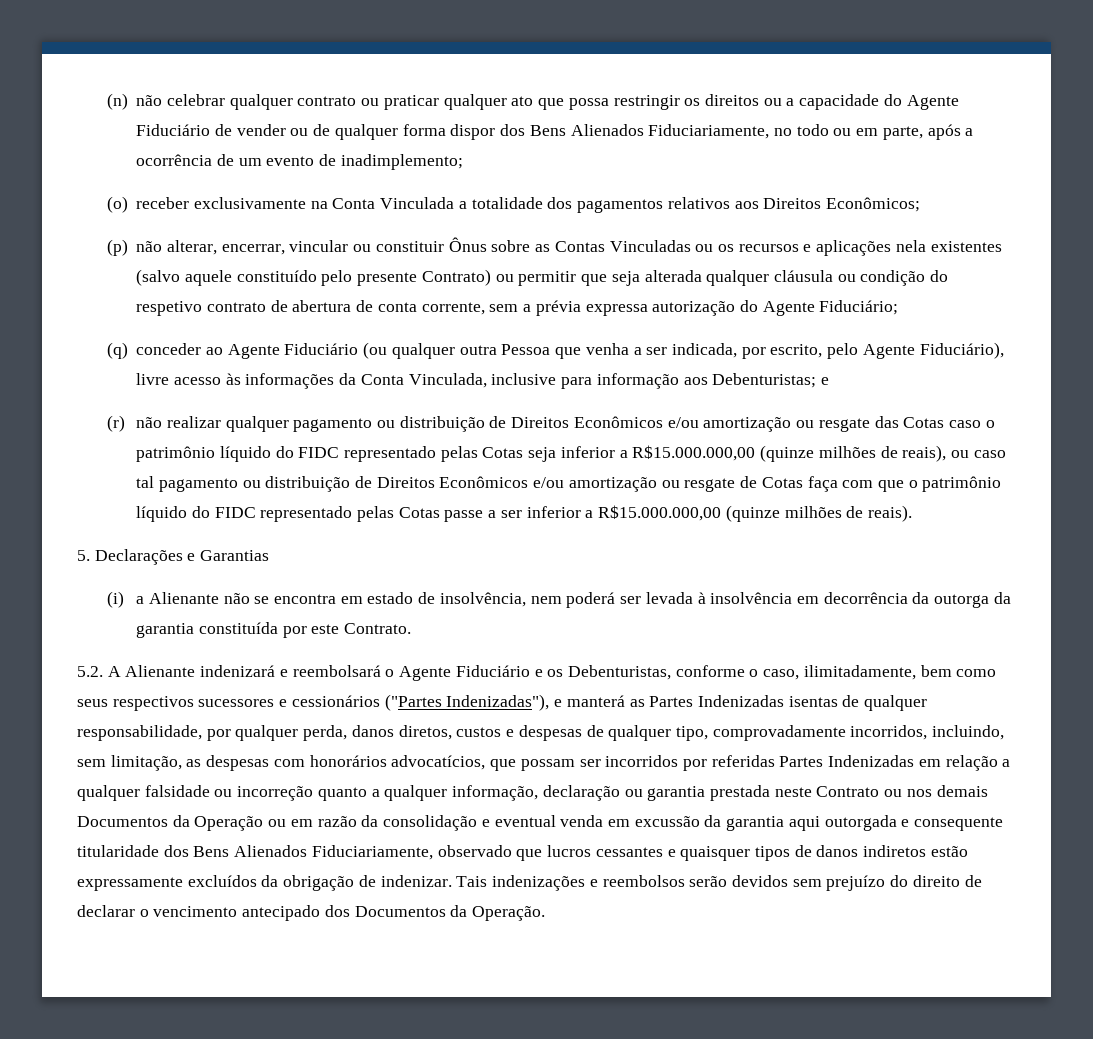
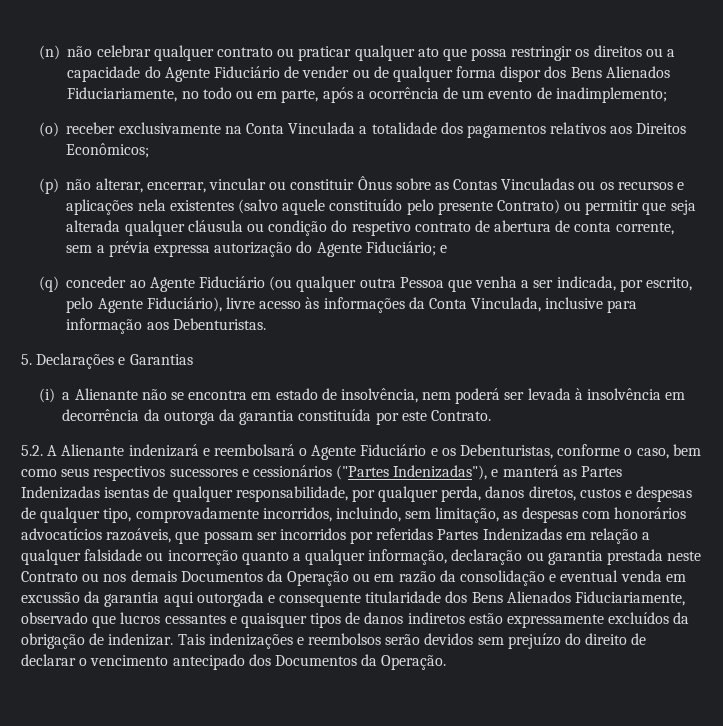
- (p) não alterar, encerrar, vincular ou constituir Ônus sobre as Contas Vinculadas ou os recursos e aplicações nela existentes (salvo aquele constituído pelo presente Contrato) ou permitir que seja alterada qualquer cláusula ou condição do respetivo contrato de abertura de conta corrente, sem a prévia expressa autorização do Agente Fiduciário;
+ (p) não alterar, encerrar, vincular ou constituir Ônus sobre as Contas Vinculadas ou os recursos e aplicações nela existentes (salvo aquele constituído pelo presente Contrato) ou permitir que seja alterada qualquer cláusula ou condição do respetivo contrato de abertura de conta corrente, sem a prévia expressa autorização do Agente Fiduciário; e
- (q) conceder ao Agente Fiduciário (ou qualquer outra Pessoa que venha a ser indicada, por escrito, pelo Agente Fiduciário), livre acesso às informações da Conta Vinculada, inclusive para informação aos Debenturistas; e
- (r) não realizar qualquer pagamento ou distribuição de Direitos Econômicos e/ou amortização ou resgate das Cotas caso o patrimônio líquido do FIDC representado pelas Cotas seja inferior a R$15.000.000,00 (quinze milhões de reais), ou caso tal pagamento ou distribuição de Direitos Econômicos e/ou amortização ou resgate de Cotas faça com que o patrimônio líquido do FIDC representado pelas Cotas passe a ser inferior a R$15.000.000,00 (quinze milhões de reais).
+ (q) conceder ao Agente Fiduciário (ou qualquer outra Pessoa que venha a ser indicada, por escrito, pelo Agente Fiduciário), livre acesso às informações da Conta Vinculada, inclusive para informação aos Debenturistas.
- 5.2. A Alienante indenizará e reembolsará o Agente Fiduciário e os Debenturistas, conforme o caso, ilimitadamente, bem como seus respectivos sucessores e cessionários ("Partes Indenizadas"), e manterá as Partes Indenizadas isentas de qualquer responsabilidade, por qualquer perda, danos diretos, custos e despesas de qualquer tipo, comprovadamente incorridos, incluindo, sem limitação, as despesas com honorários advocatícios, que possam ser incorridos por referidas Partes Indenizadas em relação a qualquer falsidade ou incorreção quanto a qualquer informação, declaração ou garantia prestada neste Contrato ou nos demais Documentos da Operação ou em razão da consolidação e eventual venda em excussão da garantia aqui outorgada e consequente titularidade dos Bens Alienados Fiduciariamente, observado que lucros cessantes e quaisquer tipos de danos indiretos estão expressamente excluídos da obrigação de indenizar.
+ 5.2. A Alienante indenizará e reembolsará o Agente Fiduciário e os Debenturistas, conforme o caso, bem como seus respectivos sucessores e cessionários ("Partes Indenizadas"), e manterá as Partes Indenizadas isentas de qualquer responsabilidade, por qualquer perda, danos diretos, custos e despesas de qualquer tipo, comprovadamente incorridos, incluindo, sem limitação, as despesas com honorários advocatícios razoáveis, que possam ser incorridos por referidas Partes Indenizadas em relação a qualquer falsidade ou incorreção quanto a qualquer informação, declaração ou garantia prestada neste Contrato ou nos demais Documentos da Operação ou em razão da consolidação e eventual venda em excussão da garantia aqui outorgada e consequente titularidade dos Bens Alienados Fiduciariamente, observado que lucros cessantes e quaisquer tipos de danos indiretos estão expressamente excluídos da obrigação de indenizar.

